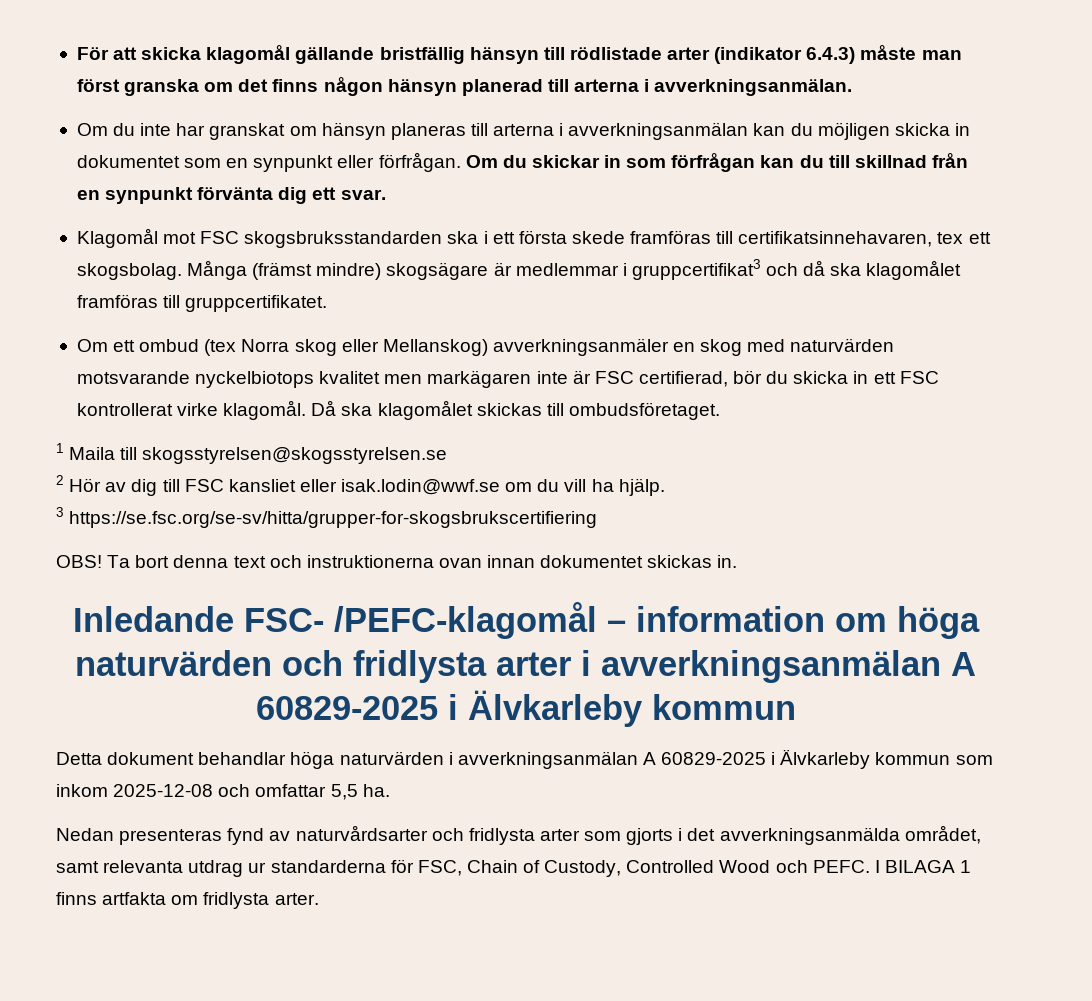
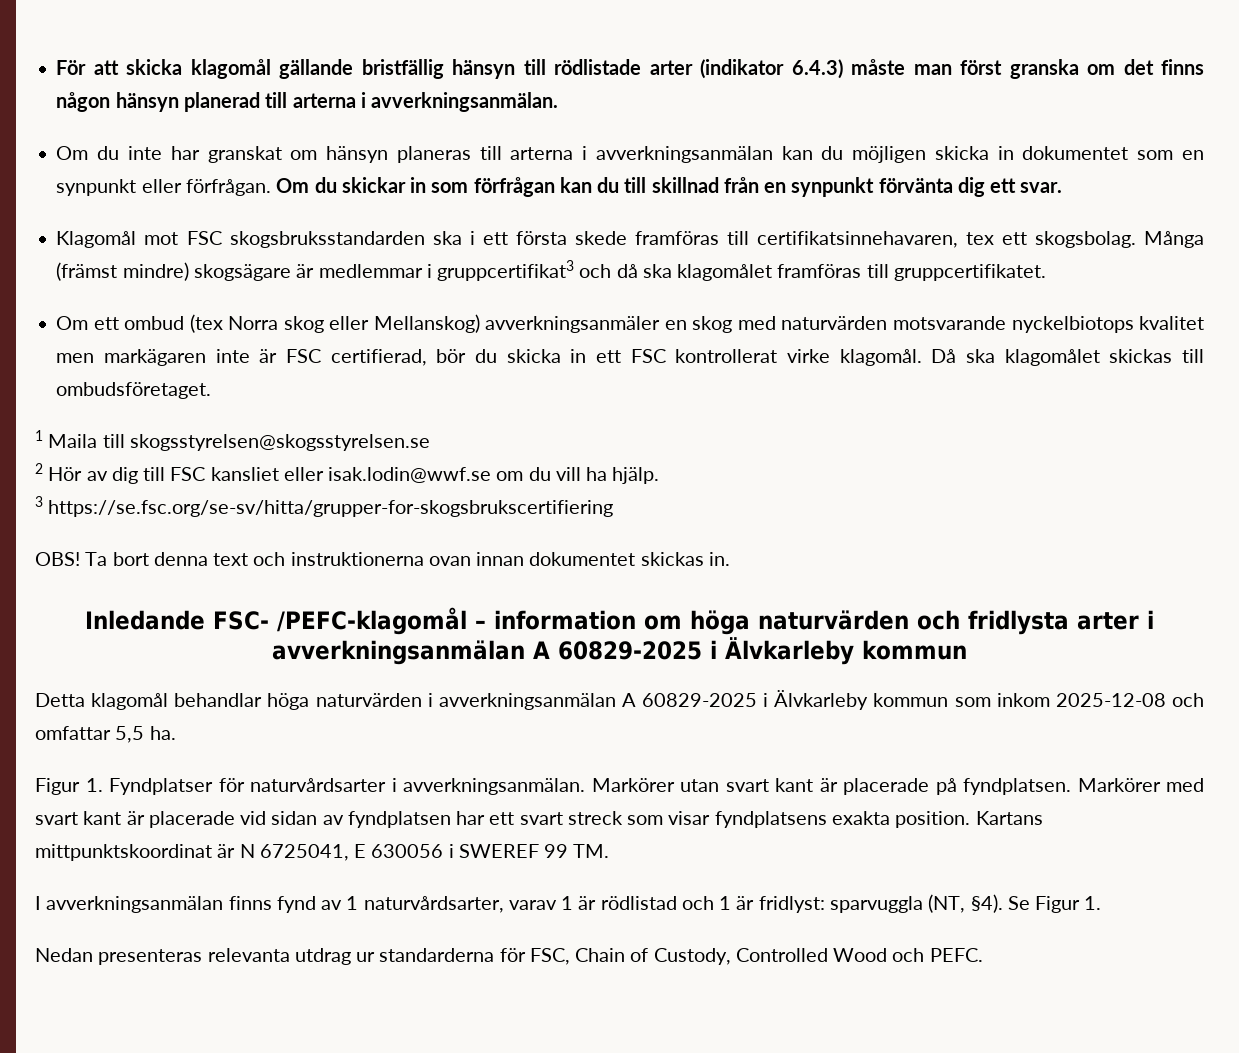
- Detta dokument behandlar höga naturvärden i avverkningsanmälan A 60829-2025 i Älvkarleby kommun som inkom 2025-12-08 och omfattar 5,5 ha.
+ Detta klagomål behandlar höga naturvärden i avverkningsanmälan A 60829-2025 i Älvkarleby kommun som inkom 2025-12-08 och omfattar 5,5 ha.
- Nedan presenteras fynd av naturvårdsarter och fridlysta arter som gjorts i det avverkningsanmälda området, samt relevanta utdrag ur standarderna för FSC, Chain of Custody, Controlled Wood och PEFC. I BILAGA 1 finns artfakta om fridlysta arter.
+ Figur 1. Fyndplatser för naturvårdsarter i avverkningsanmälan. Markörer utan svart kant är placerade på fyndplatsen. Markörer med svart kant är placerade vid sidan av fyndplatsen har ett svart streck som visar fyndplatsens exakta position. Kartans mittpunktskoordinat är N 6725041, E 630056 i SWEREF 99 TM.
+ I avverkningsanmälan finns fynd av 1 naturvårdsarter, varav 1 är rödlistad och 1 är fridlyst: sparvuggla (NT, §4). Se Figur 1.
+ Nedan presenteras relevanta utdrag ur standarderna för FSC, Chain of Custody, Controlled Wood och PEFC.

